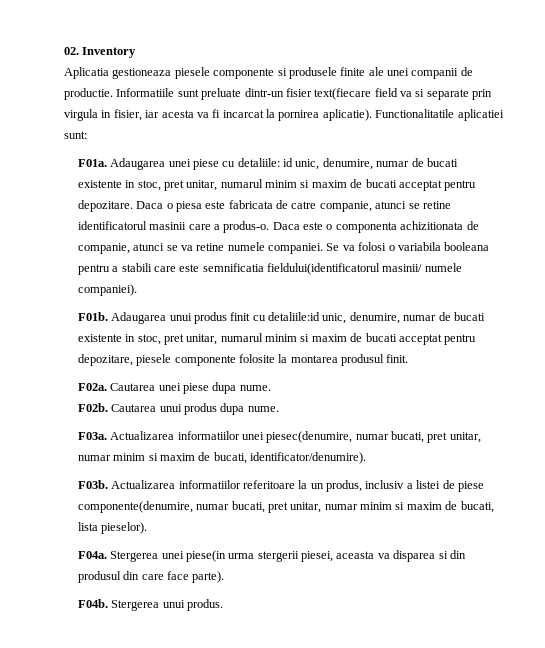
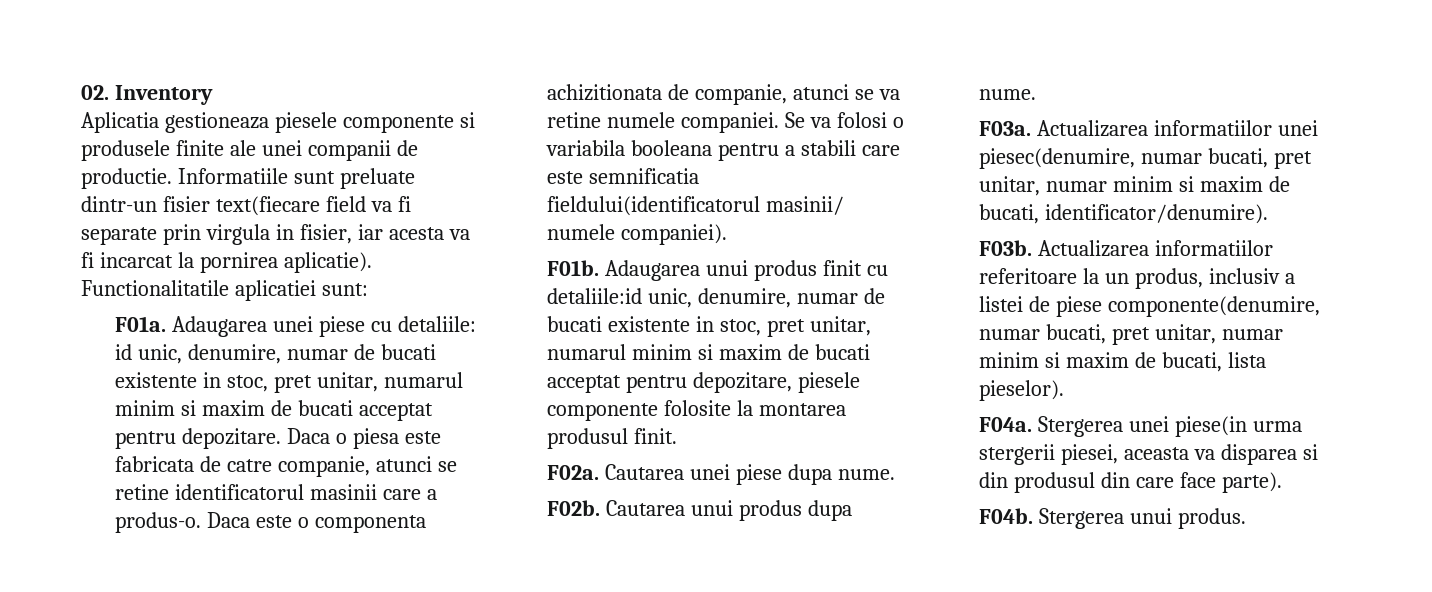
- Informatiile sunt preluate dintr-un fisier text(fiecare field va si separate prin virgula in fisier, iar acesta va fi incarcat la pornirea aplicatie).
+ Informatiile sunt preluate dintr-un fisier text(fiecare field va fi separate prin virgula in fisier, iar acesta va fi incarcat la pornirea aplicatie).

